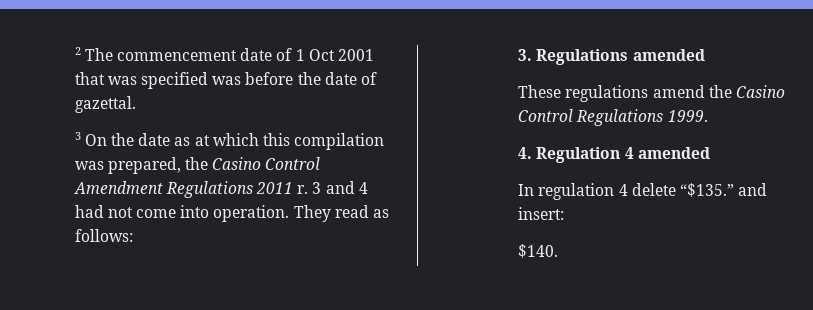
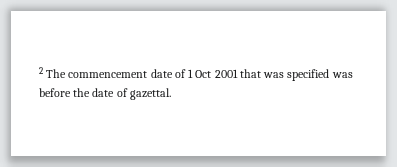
- 3 On the date as at which this compilation was prepared, the Casino Control Amendment Regulations 2011 r. 3 and 4 had not come into operation. They read as follows:
- 3. Regulations amended
- These regulations amend the Casino Control Regulations 1999.
- 4. Regulation 4 amended
- In regulation 4 delete “$135.” and insert:
- $140.

